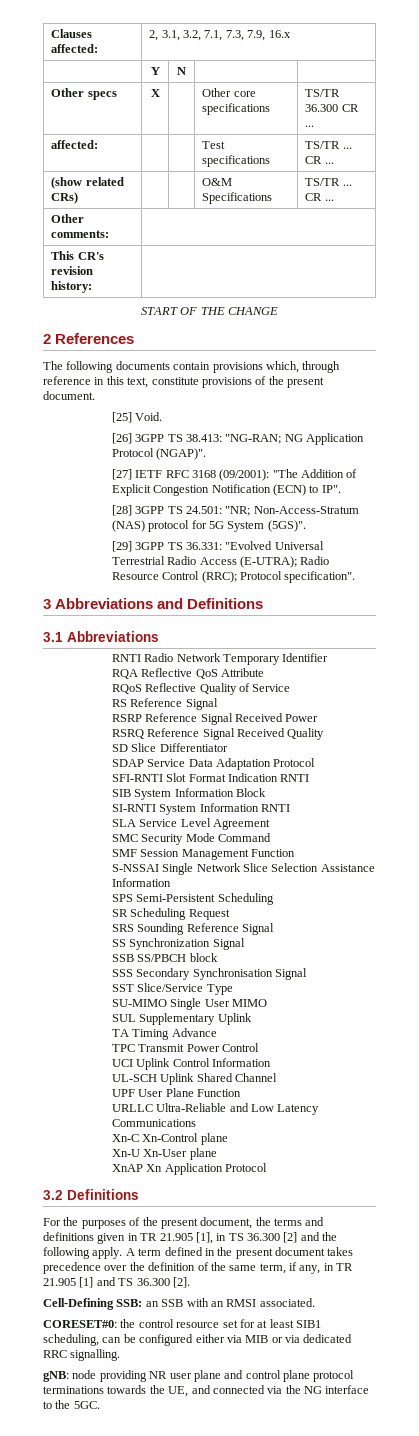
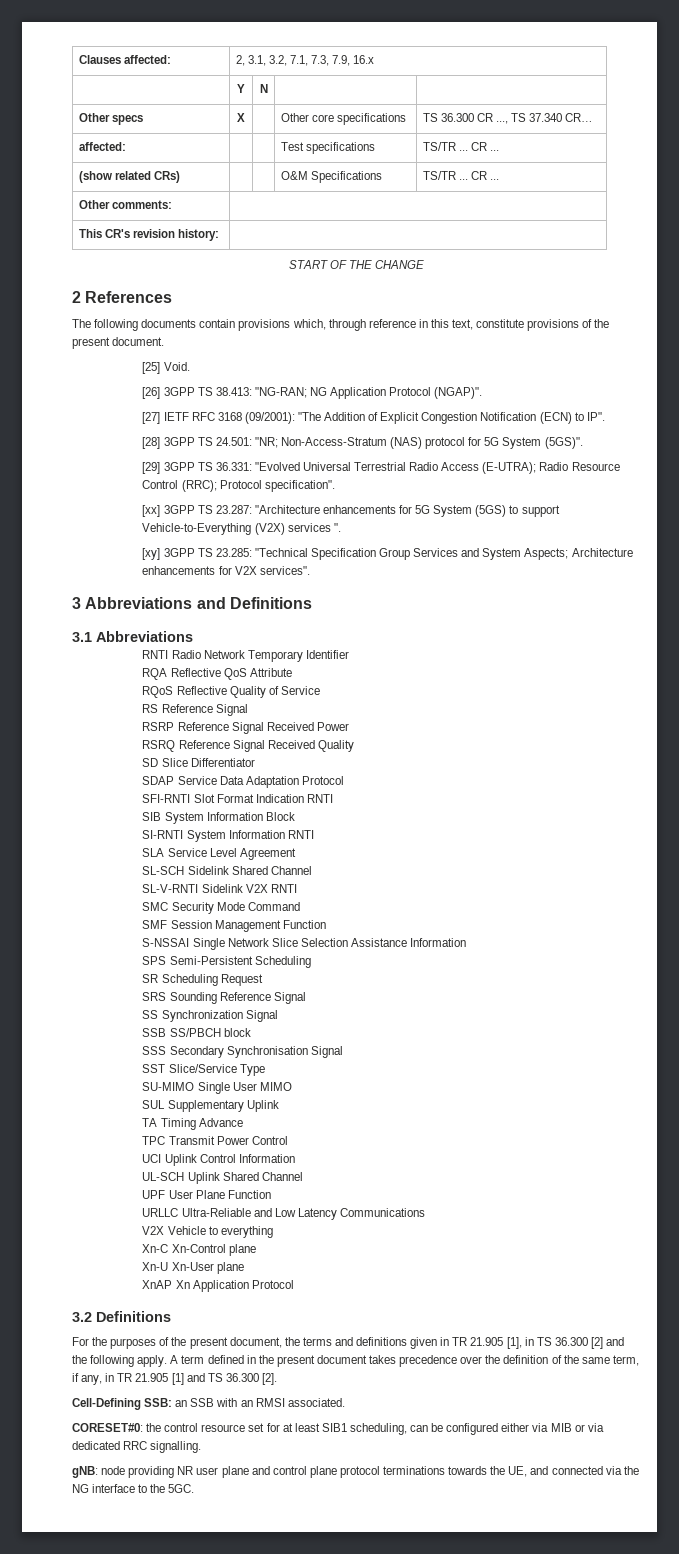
- Other specs | X | | Other core specifications | TS/TR 36.300 CR ...
+ Other specs | X | | Other core specifications | TS 36.300 CR ..., TS 37.340 CR…
+ [xx] 3GPP TS 23.287: "Architecture enhancements for 5G System (5GS) to support Vehicle-to-Everything (V2X) services ".
+ [xy] 3GPP TS 23.285: "Technical Specification Group Services and System Aspects; Architecture enhancements for V2X services".
+ SL-SCH Sidelink Shared Channel
+ SL-V-RNTI Sidelink V2X RNTI
+ V2X Vehicle to everything

